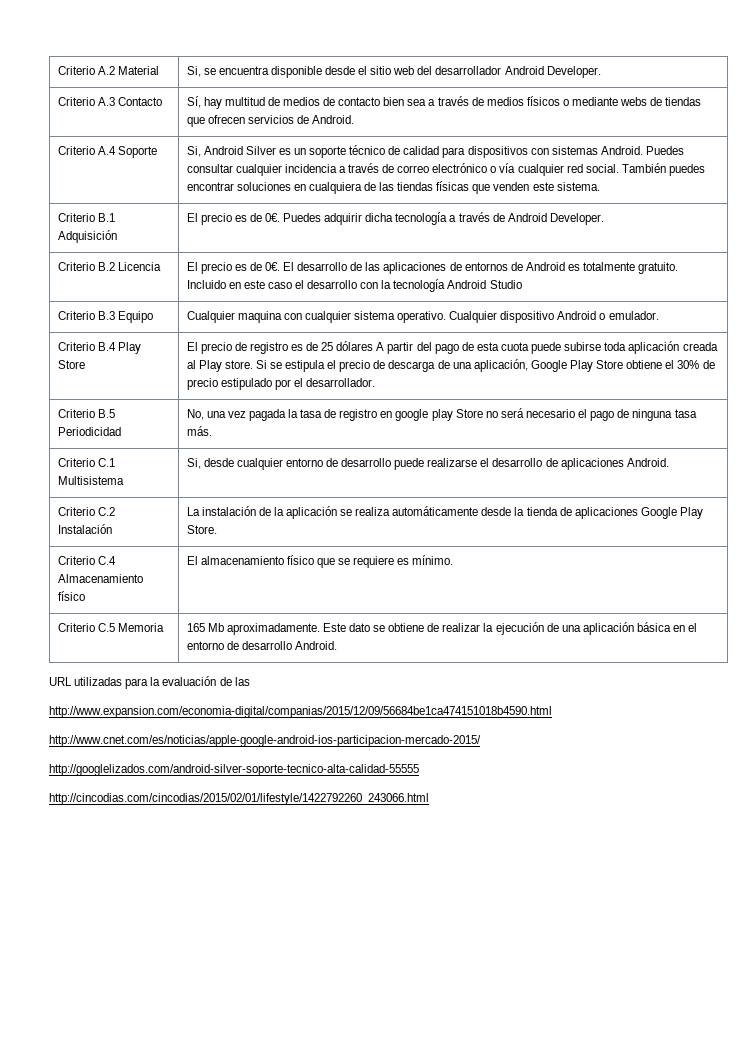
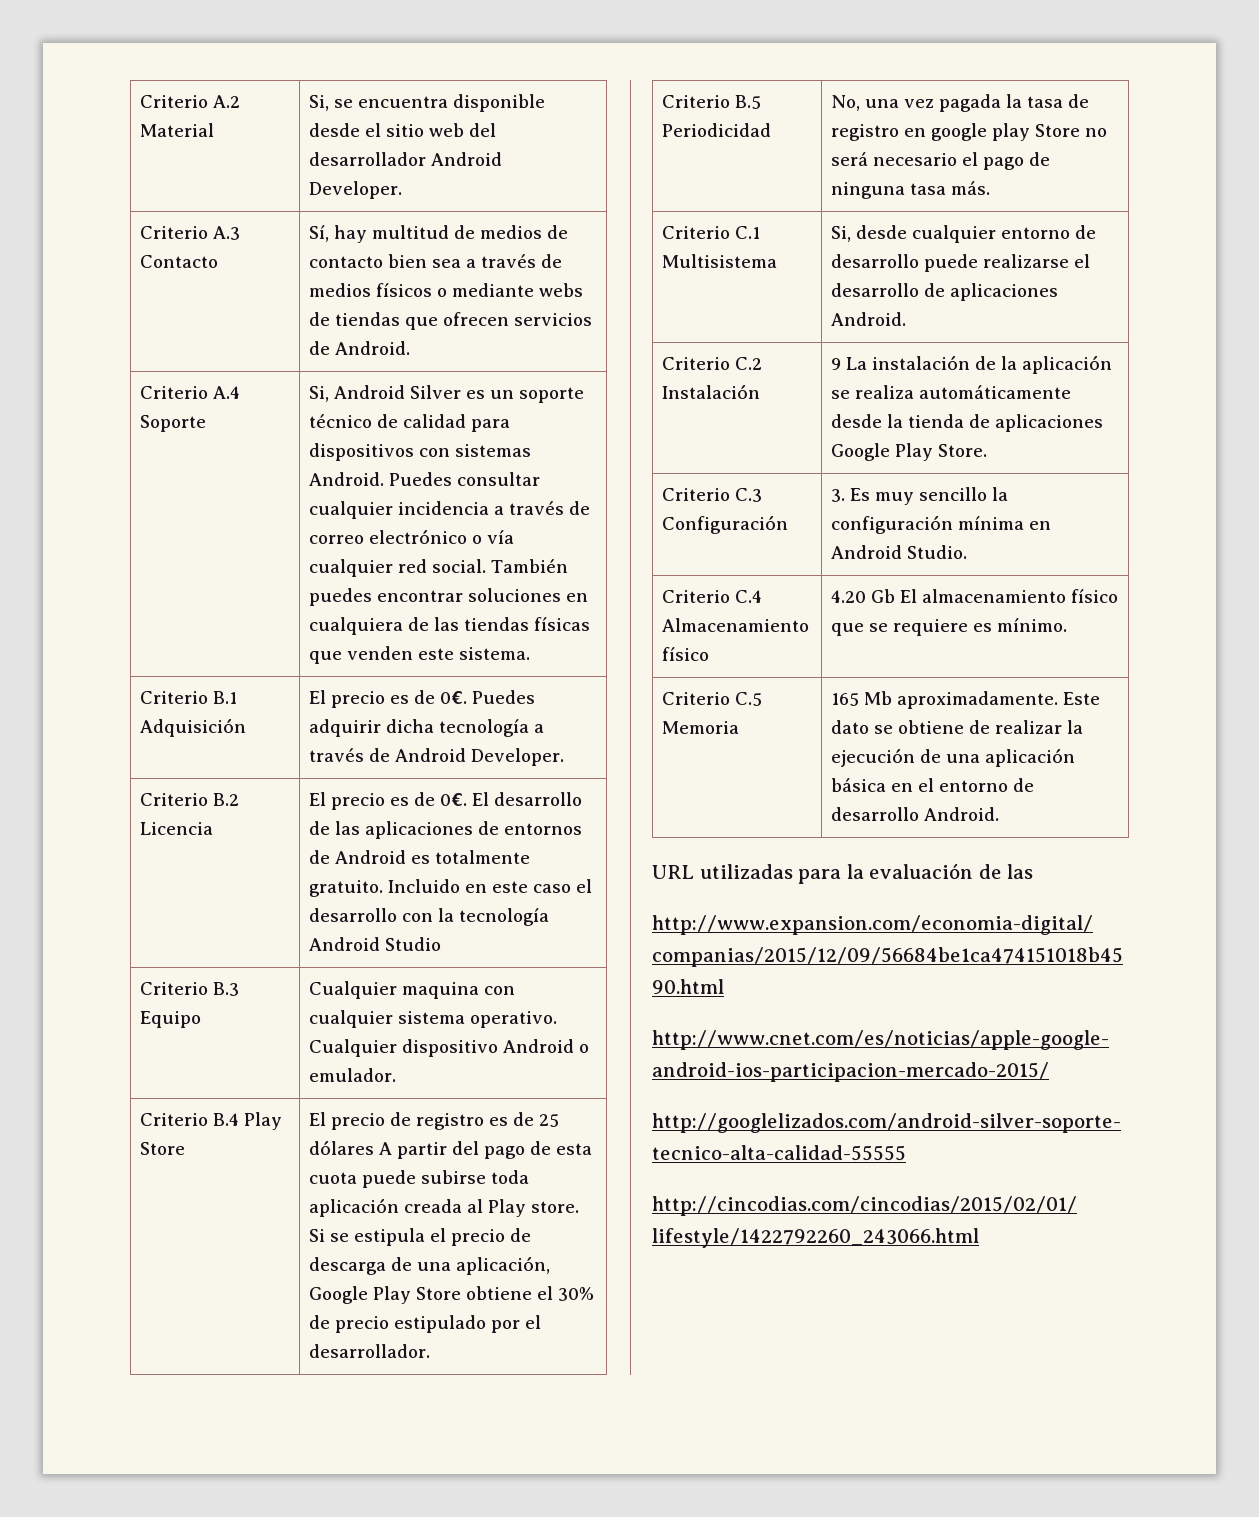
- Criterio C.2 Instalación | La instalación de la aplicación se realiza automáticamente desde la tienda de aplicaciones Google Play Store.
+ Criterio C.2 Instalación | 9 La instalación de la aplicación se realiza automáticamente desde la tienda de aplicaciones Google Play Store.
+ Criterio C.3 Configuración | 3. Es muy sencillo la configuración mínima en Android Studio.
- Criterio C.4 Almacenamiento físico | El almacenamiento físico que se requiere es mínimo.
+ Criterio C.4 Almacenamiento físico | 4.20 Gb El almacenamiento físico que se requiere es mínimo.

